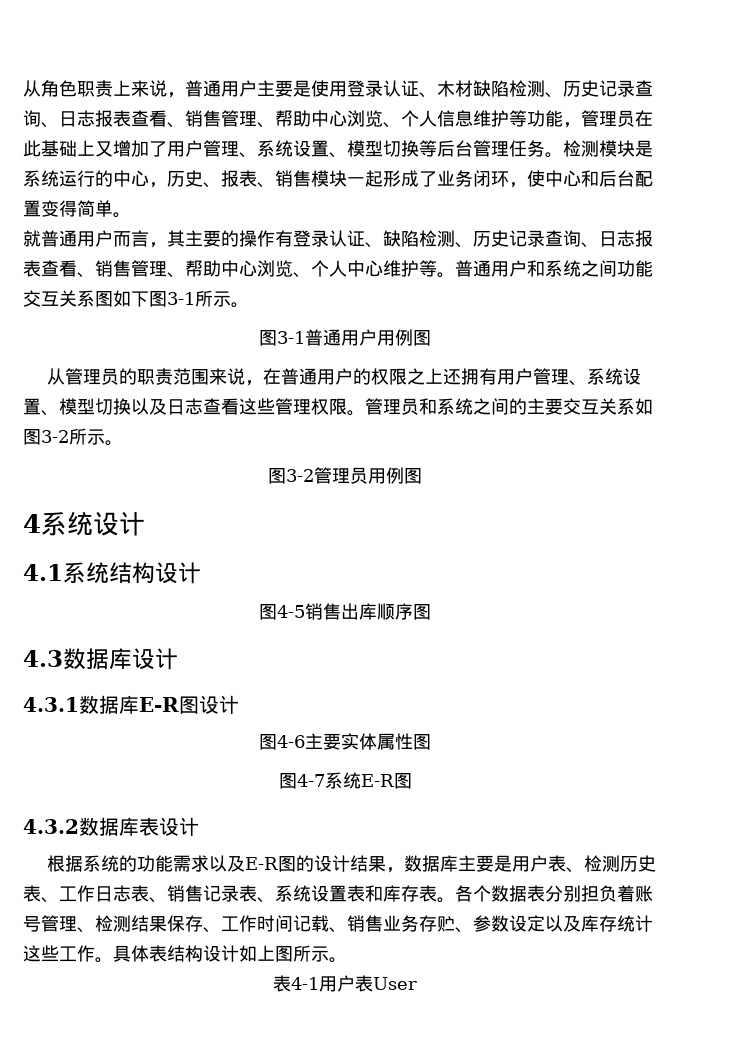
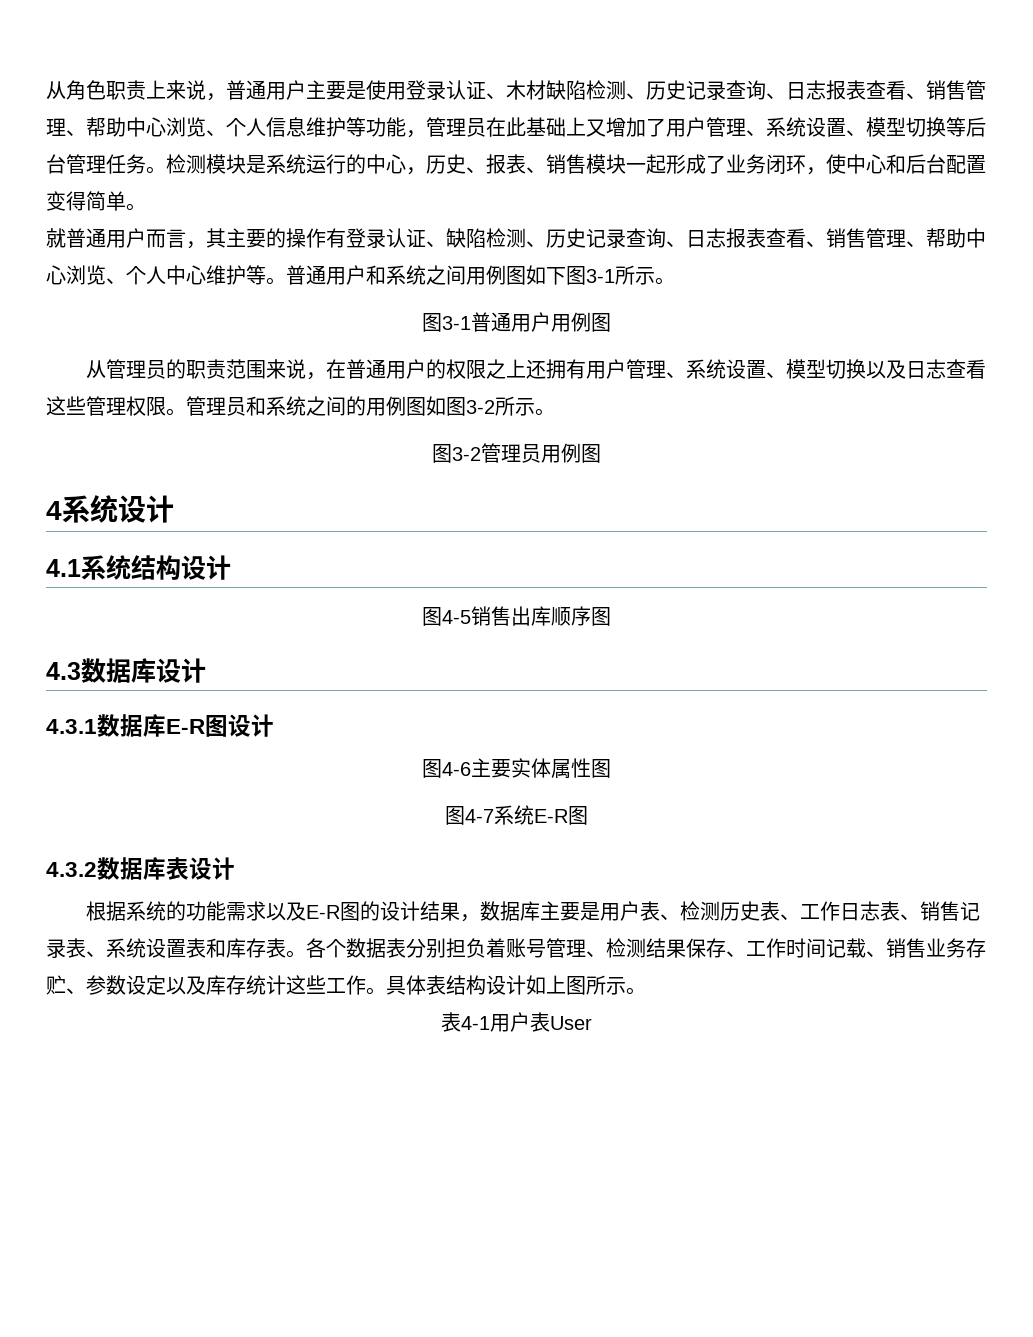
- 普通用户和系统之间功能交互关系图如下图3-1所示。
+ 普通用户和系统之间用例图如下图3-1所示。
- 管理员和系统之间的主要交互关系如图3-2所示。
+ 管理员和系统之间的用例图如图3-2所示。

